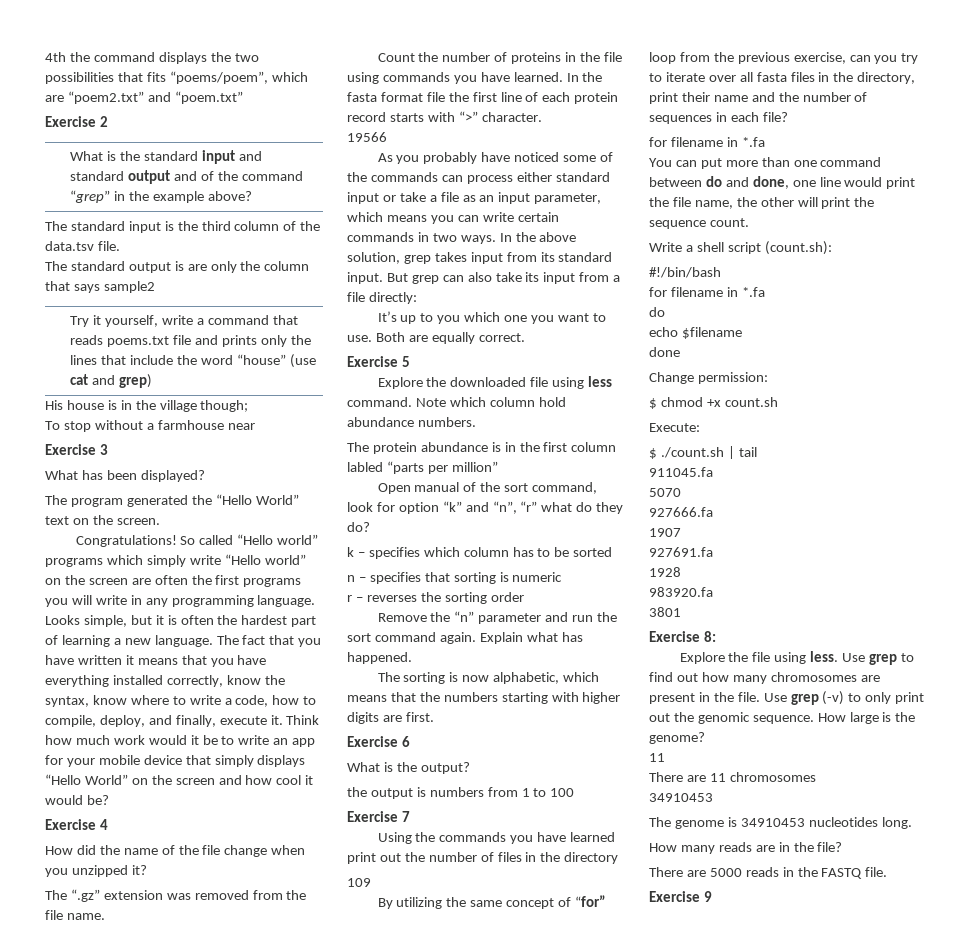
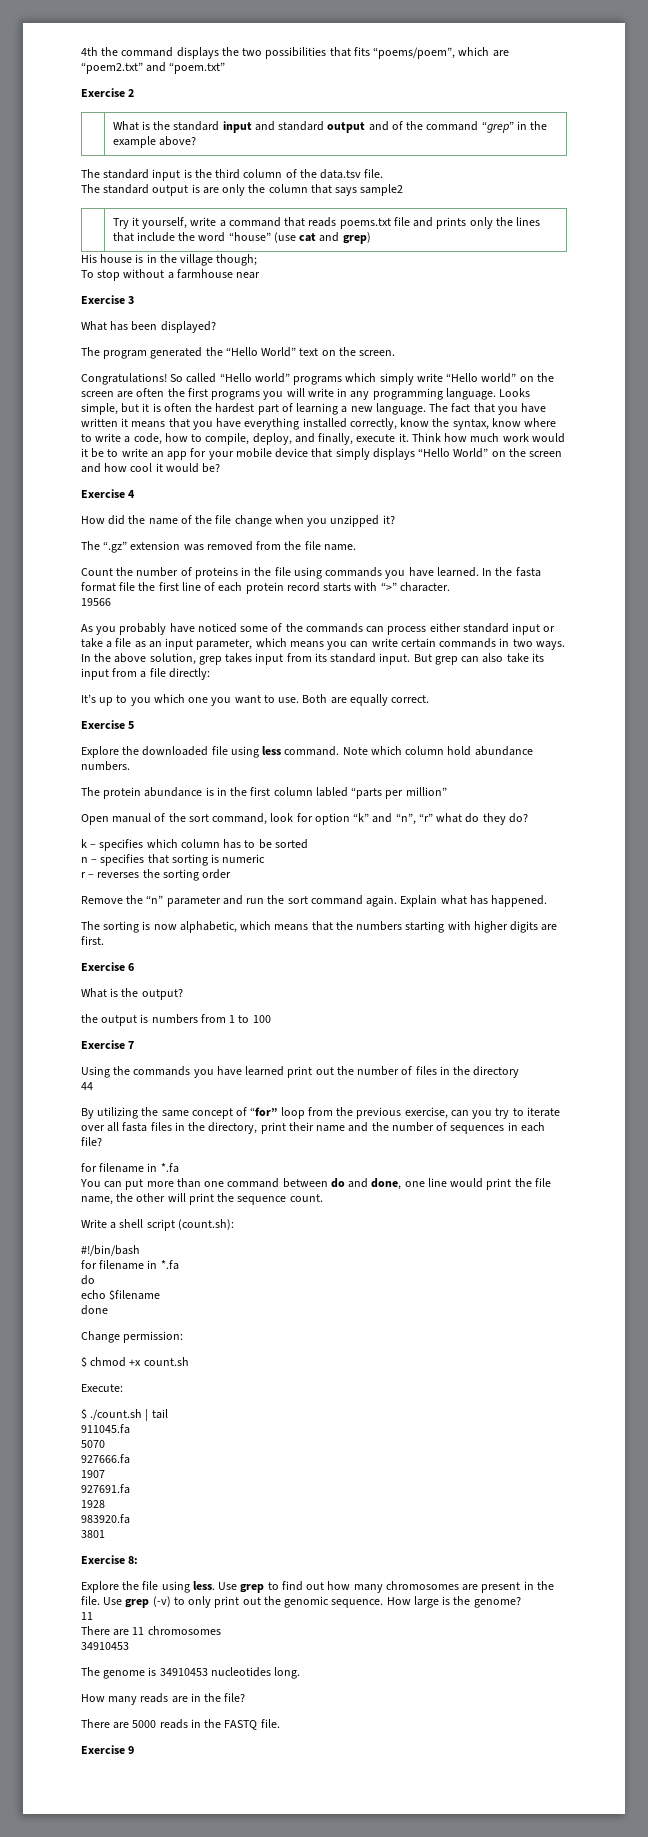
- 109
+ 44

